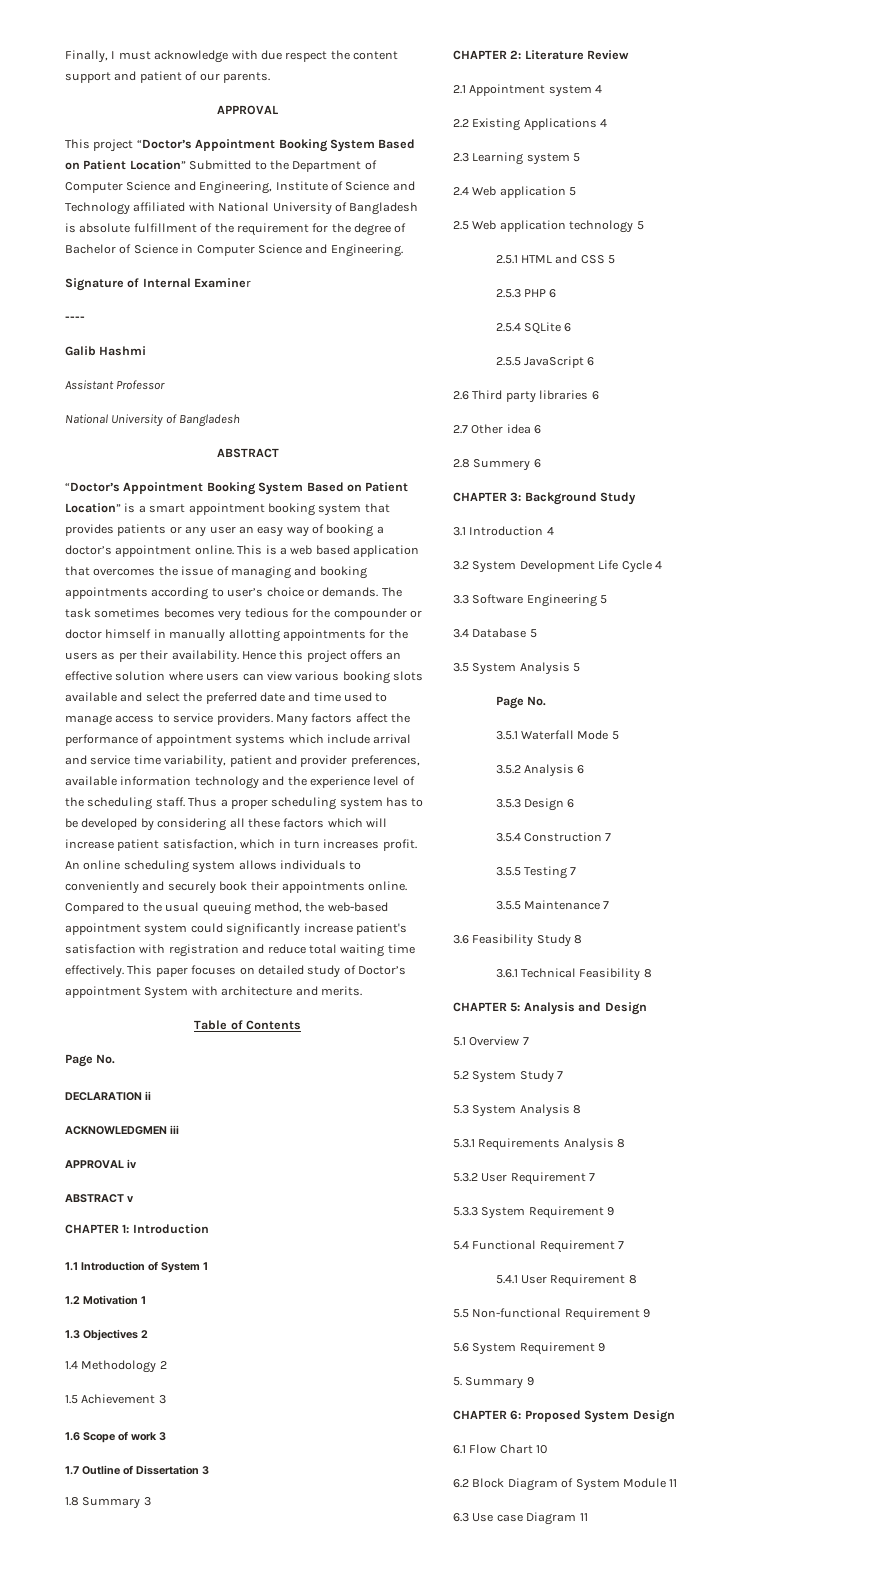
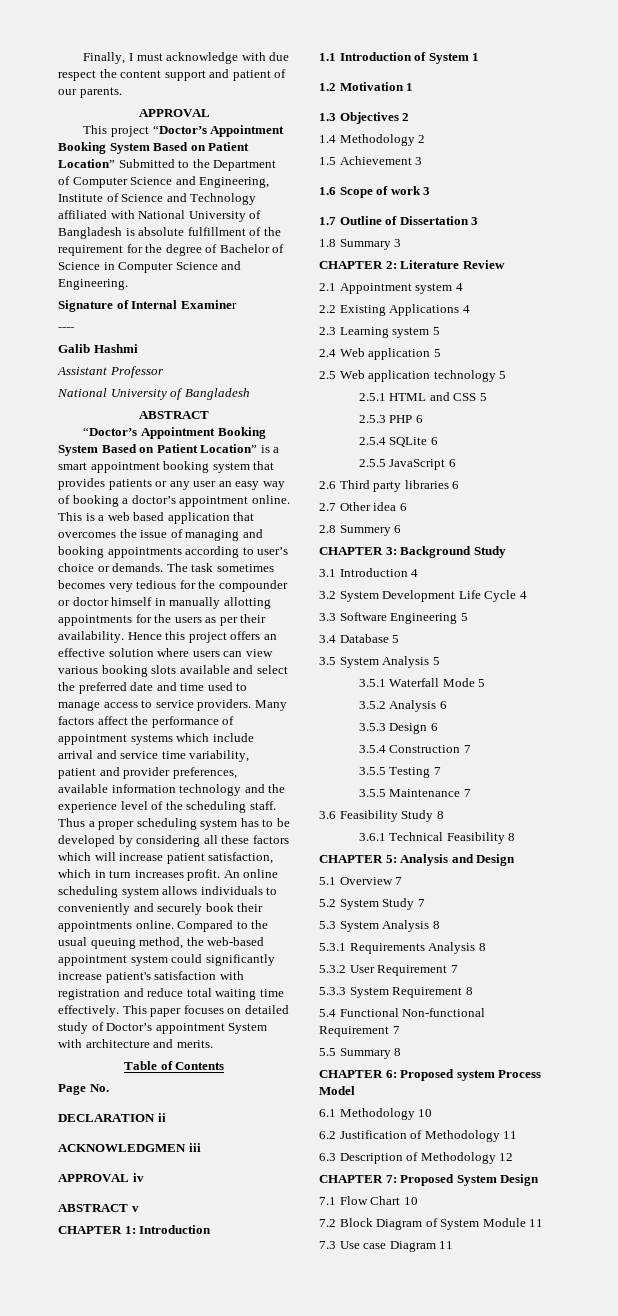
  3.5 System Analysis 5
- Page No.
- 5.3.3 System Requirement 9
+ 5.3.3 System Requirement 8
- 5.4 Functional Requirement 7
- 5.4.1 User Requirement 8
- 5.5 Non-functional Requirement 9
- 5.6 System Requirement 9
- 5. Summary 9
- CHAPTER 6: Proposed System Design
+ 5.4 Functional Non-functional Requirement 7
+ 5.5 Summary 8
+ CHAPTER 6: Proposed system Process Model
+ 6.1 Methodology 10
+ 6.2 Justification of Methodology 11
+ 6.3 Description of Methodology 12
+ CHAPTER 7: Proposed System Design
- 6.1 Flow Chart 10
+ 7.1 Flow Chart 10
- 6.2 Block Diagram of System Module 11
+ 7.2 Block Diagram of System Module 11
- 6.3 Use case Diagram 11
+ 7.3 Use case Diagram 11

